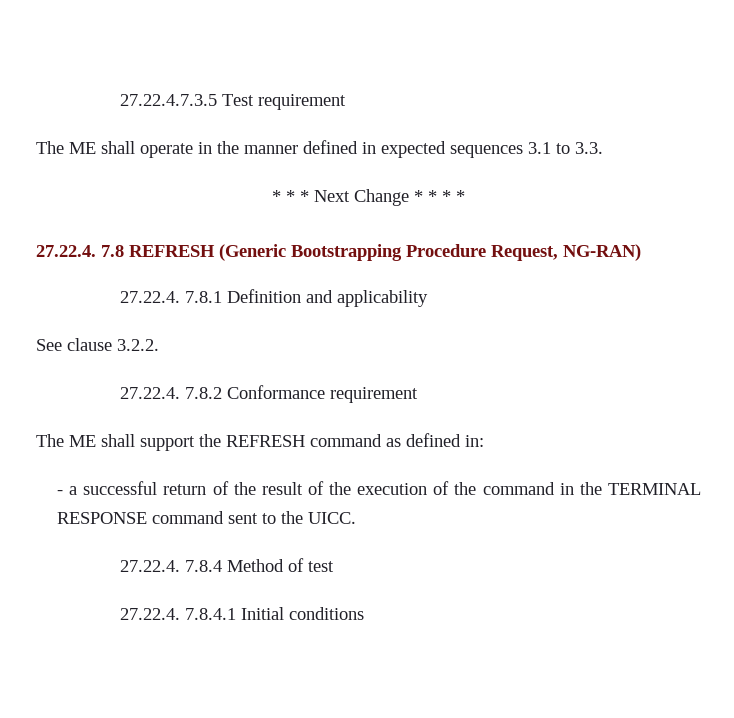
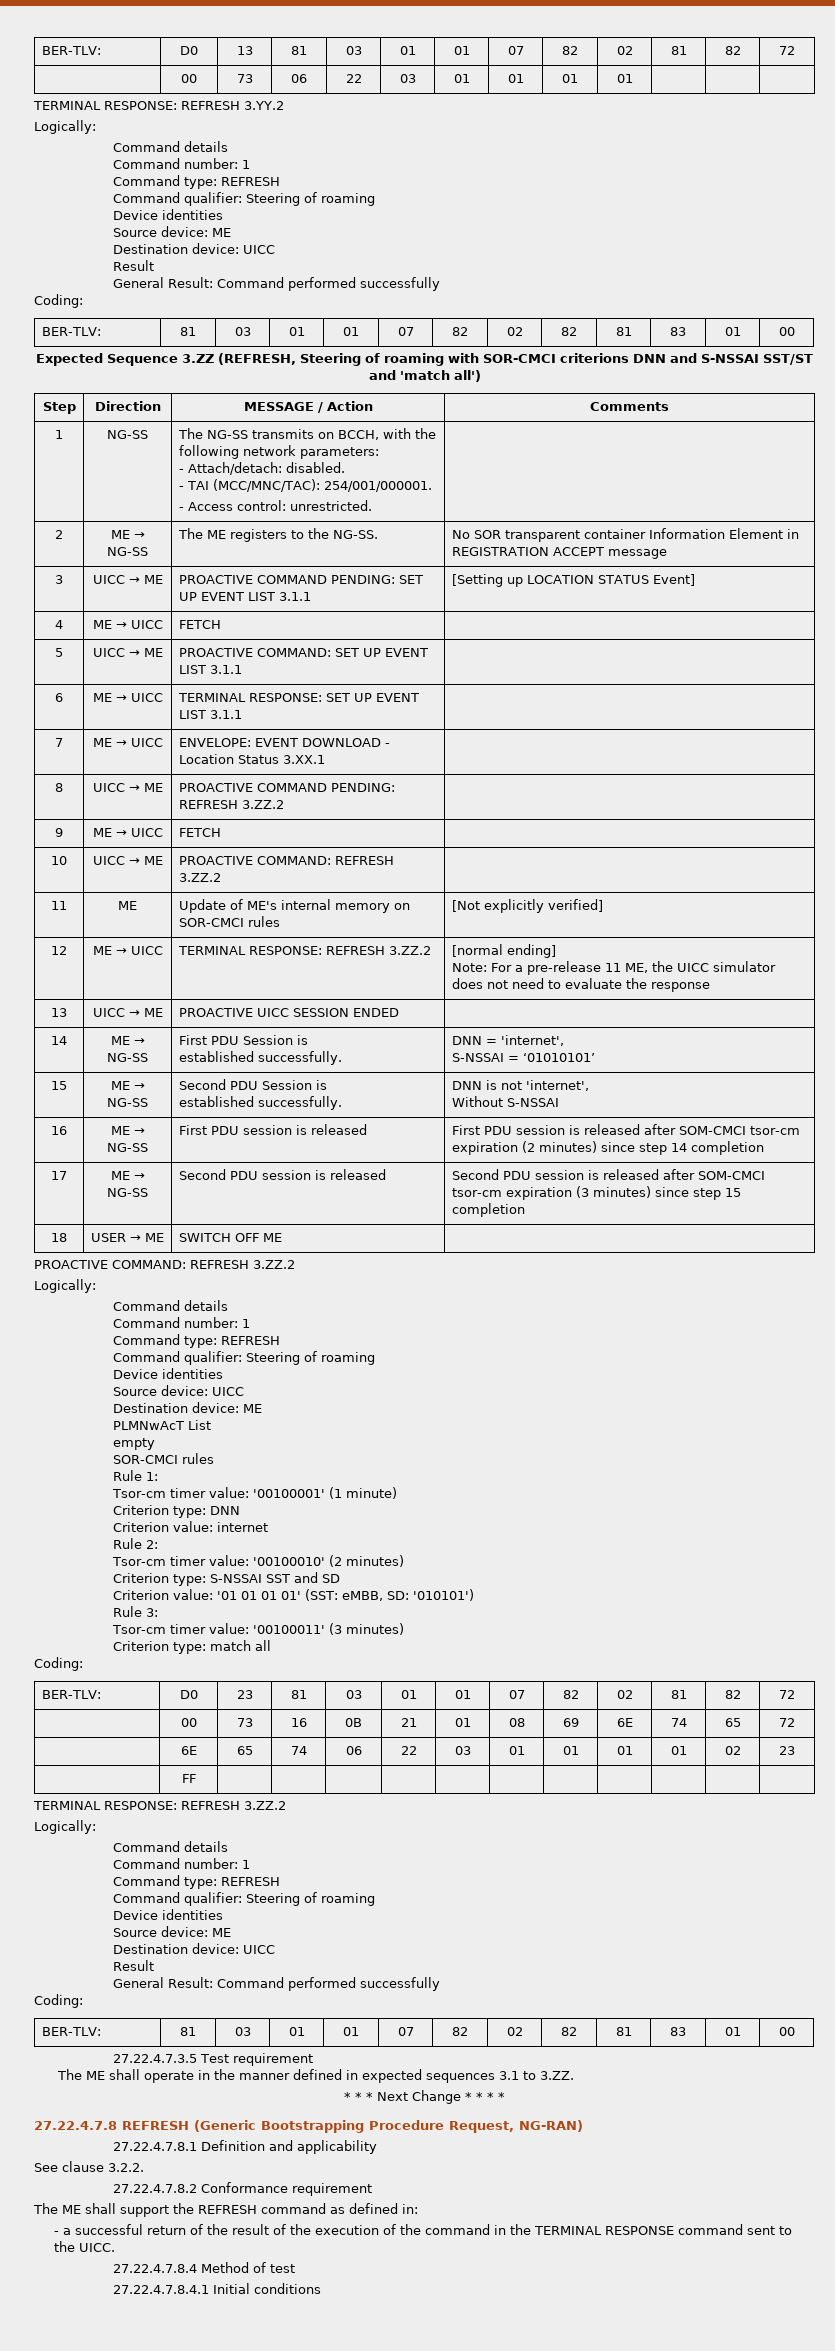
+ BER-TLV: | D0 | 13 | 81 | 03 | 01 | 01 | 07 | 82 | 02 | 81 | 82 | 72
+ | 00 | 73 | 06 | 22 | 03 | 01 | 01 | 01 | 01 | | |
+ TERMINAL RESPONSE: REFRESH 3.YY.2
+ Logically:
+ Command details
+ Command number: 1
+ Command type: REFRESH
+ Command qualifier: Steering of roaming
+ Device identities
+ Source device: ME
+ Destination device: UICC
+ Result
+ General Result: Command performed successfully
+ Coding:
+ BER-TLV: | 81 | 03 | 01 | 01 | 07 | 82 | 02 | 82 | 81 | 83 | 01 | 00
+ Expected Sequence 3.ZZ (REFRESH, Steering of roaming with SOR-CMCI criterions DNN and S-NSSAI SST/ST and 'match all')
+ Step | Direction | MESSAGE / Action | Comments
+ 1 | NG-SS | The NG-SS transmits on BCCH, with the following network parameters:
+ - Attach/detach: disabled.
+ - TAI (MCC/MNC/TAC): 254/001/000001.
+ - Access control: unrestricted. |
+ 2 | ME → NG-SS | The ME registers to the NG-SS. | No SOR transparent container Information Element in REGISTRATION ACCEPT message
+ 3 | UICC → ME | PROACTIVE COMMAND PENDING: SET UP EVENT LIST 3.1.1 | [Setting up LOCATION STATUS Event]
+ 4 | ME → UICC | FETCH |
+ 5 | UICC → ME | PROACTIVE COMMAND: SET UP EVENT LIST 3.1.1 |
+ 6 | ME → UICC | TERMINAL RESPONSE: SET UP EVENT LIST 3.1.1 |
+ 7 | ME → UICC | ENVELOPE: EVENT DOWNLOAD - Location Status 3.XX.1 |
+ 8 | UICC → ME | PROACTIVE COMMAND PENDING: REFRESH 3.ZZ.2 |
+ 9 | ME → UICC | FETCH |
+ 10 | UICC → ME | PROACTIVE COMMAND: REFRESH 3.ZZ.2 |
+ 11 | ME | Update of ME's internal memory on SOR-CMCI rules | [Not explicitly verified]
+ 12 | ME → UICC | TERMINAL RESPONSE: REFRESH 3.ZZ.2 | [normal ending]
+ Note: For a pre-release 11 ME, the UICC simulator does not need to evaluate the response
+ 13 | UICC → ME | PROACTIVE UICC SESSION ENDED |
+ 14 | ME → NG-SS | First PDU Session is
+ established successfully. | DNN = 'internet',
+ S-NSSAI = ‘01010101’
+ 15 | ME → NG-SS | Second PDU Session is
+ established successfully. | DNN is not 'internet',
+ Without S-NSSAI
+ 16 | ME → NG-SS | First PDU session is released | First PDU session is released after SOM-CMCI tsor-cm expiration (2 minutes) since step 14 completion
+ 17 | ME → NG-SS | Second PDU session is released | Second PDU session is released after SOM-CMCI tsor-cm expiration (3 minutes) since step 15 completion
+ 18 | USER → ME | SWITCH OFF ME |
+ PROACTIVE COMMAND: REFRESH 3.ZZ.2
+ Logically:
+ Command details
+ Command number: 1
+ Command type: REFRESH
+ Command qualifier: Steering of roaming
+ Device identities
+ Source device: UICC
+ Destination device: ME
+ PLMNwAcT List
+ empty
+ SOR-CMCI rules
+ Rule 1:
+ Tsor-cm timer value: '00100001' (1 minute)
+ Criterion type: DNN
+ Criterion value: internet
+ Rule 2:
+ Tsor-cm timer value: '00100010' (2 minutes)
+ Criterion type: S-NSSAI SST and SD
+ Criterion value: '01 01 01 01' (SST: eMBB, SD: '010101')
+ Rule 3:
+ Tsor-cm timer value: '00100011' (3 minutes)
+ Criterion type: match all
+ Coding:
+ BER-TLV: | D0 | 23 | 81 | 03 | 01 | 01 | 07 | 82 | 02 | 81 | 82 | 72
+ | 00 | 73 | 16 | 0B | 21 | 01 | 08 | 69 | 6E | 74 | 65 | 72
+ | 6E | 65 | 74 | 06 | 22 | 03 | 01 | 01 | 01 | 01 | 02 | 23
+ | FF | | | | | | | | | | |
+ TERMINAL RESPONSE: REFRESH 3.ZZ.2
+ Logically:
+ Command details
+ Command number: 1
+ Command type: REFRESH
+ Command qualifier: Steering of roaming
+ Device identities
+ Source device: ME
+ Destination device: UICC
+ Result
+ General Result: Command performed successfully
+ Coding:
+ BER-TLV: | 81 | 03 | 01 | 01 | 07 | 82 | 02 | 82 | 81 | 83 | 01 | 00
- The ME shall operate in the manner defined in expected sequences 3.1 to 3.3.
+ The ME shall operate in the manner defined in expected sequences 3.1 to 3.ZZ.
- 27.22.4. 7.8 REFRESH (Generic Bootstrapping Procedure Request, NG-RAN)
+ 27.22.4.7.8 REFRESH (Generic Bootstrapping Procedure Request, NG-RAN)
- 27.22.4. 7.8.1 Definition and applicability
+ 27.22.4.7.8.1 Definition and applicability
- 27.22.4. 7.8.2 Conformance requirement
+ 27.22.4.7.8.2 Conformance requirement
- 27.22.4. 7.8.4 Method of test
+ 27.22.4.7.8.4 Method of test
- 27.22.4. 7.8.4.1 Initial conditions
+ 27.22.4.7.8.4.1 Initial conditions

